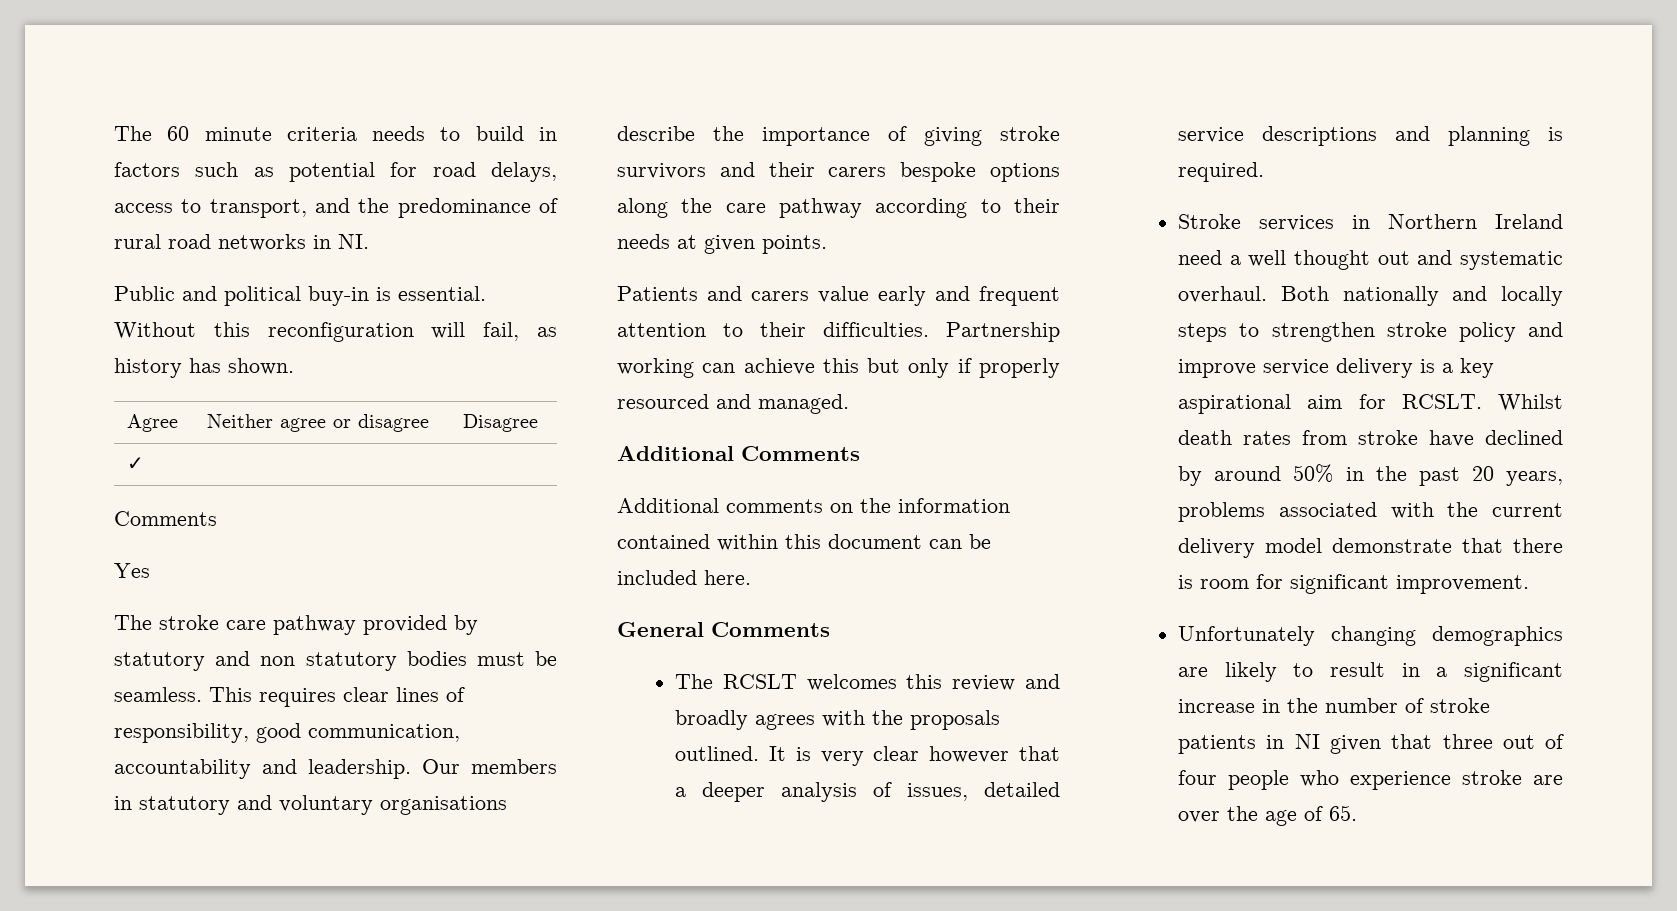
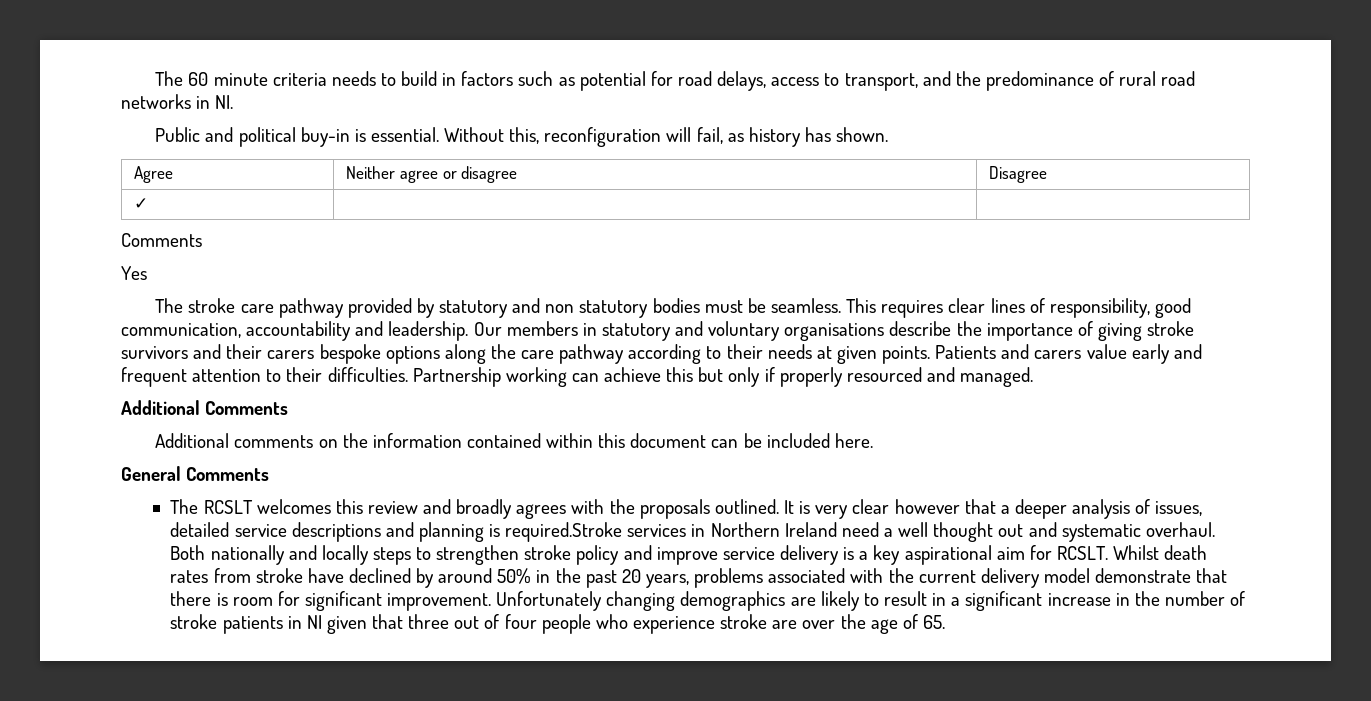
- Without this reconfiguration will fail, as history has shown.
+ Without this, reconfiguration will fail, as history has shown.
- Our members in statutory and voluntary organisations describe the importance of giving stroke survivors and their carers bespoke options along the care pathway according to their needs at given points.
- Patients and carers value early and frequent attention to their difficulties.
+ Our members in statutory and voluntary organisations describe the importance of giving stroke survivors and their carers bespoke options along the care pathway according to their needs at given points. Patients and carers value early and frequent attention to their difficulties.
- It is very clear however that a deeper analysis of issues, detailed service descriptions and planning is required.
- Stroke services in Northern Ireland need a well thought out and systematic overhaul.
+ It is very clear however that a deeper analysis of issues, detailed service descriptions and planning is required.Stroke services in Northern Ireland need a well thought out and systematic overhaul.
- Whilst death rates from stroke have declined by around 50% in the past 20 years, problems associated with the current delivery model demonstrate that there is room for significant improvement.
- Unfortunately changing demographics are likely to result in a significant increase in the number of stroke patients in NI given that three out of four people who experience stroke are over the age of 65.
+ Whilst death rates from stroke have declined by around 50% in the past 20 years, problems associated with the current delivery model demonstrate that there is room for significant improvement. Unfortunately changing demographics are likely to result in a significant increase in the number of stroke patients in NI given that three out of four people who experience stroke are over the age of 65.

